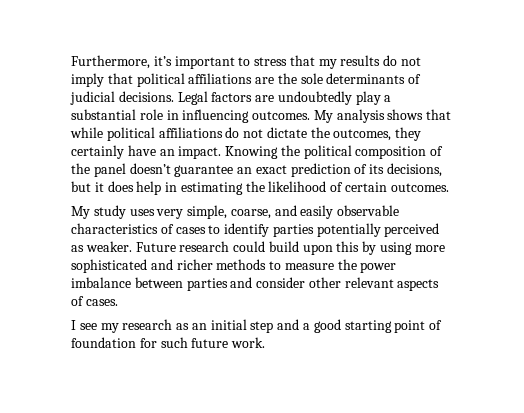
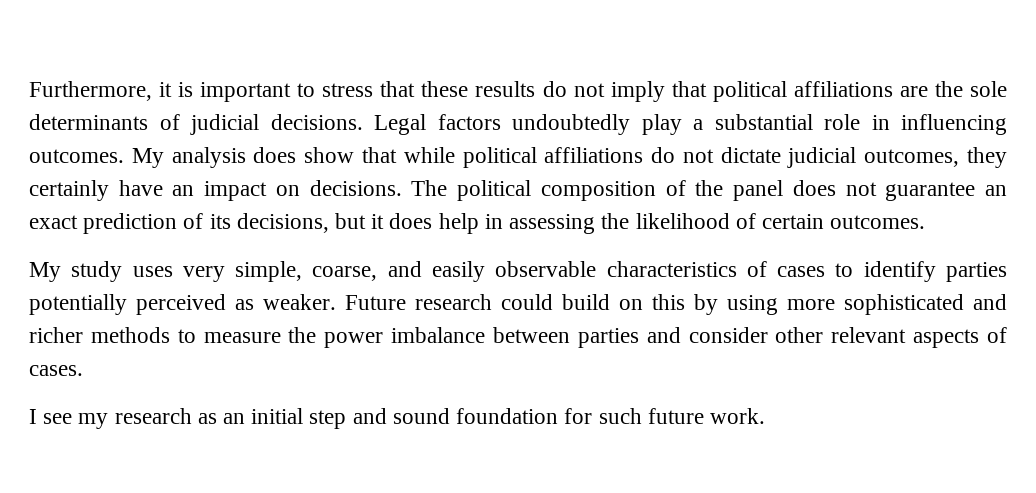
- Furthermore, it’s important to stress that my results do not imply that political affiliations are the sole determinants of judicial decisions.
+ Furthermore, it is important to stress that these results do not imply that political affiliations are the sole determinants of judicial decisions.
- Legal factors are undoubtedly play a substantial role in influencing outcomes.
+ Legal factors undoubtedly play a substantial role in influencing outcomes.
- My analysis shows that while political affiliations do not dictate the outcomes, they certainly have an impact. Knowing the political composition of the panel doesn’t guarantee an exact prediction of its decisions, but it does help in estimating the likelihood of certain outcomes.
+ My analysis does show that while political affiliations do not dictate judicial outcomes, they certainly have an impact on decisions. The political composition of the panel does not guarantee an exact prediction of its decisions, but it does help in assessing the likelihood of certain outcomes.
- Future research could build upon this by using more sophisticated and richer methods to measure the power imbalance between parties and consider other relevant aspects of cases.
+ Future research could build on this by using more sophisticated and richer methods to measure the power imbalance between parties and consider other relevant aspects of cases.
- I see my research as an initial step and a good starting point of foundation for such future work.
+ I see my research as an initial step and sound foundation for such future work.

